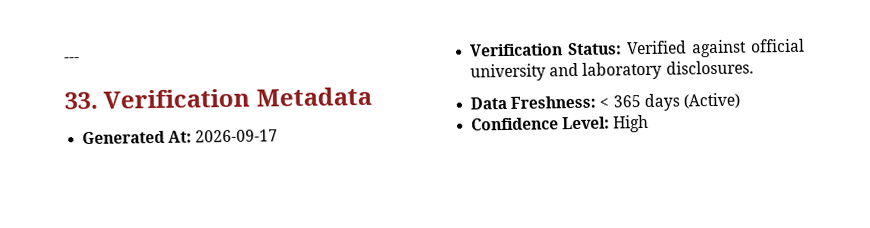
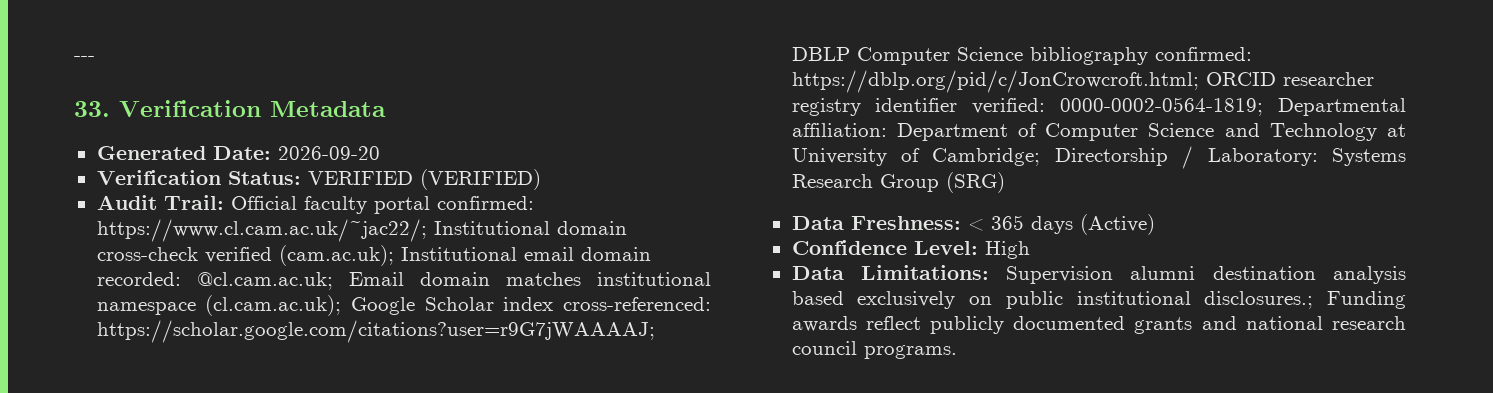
- Generated At: 2026-09-17
+ Generated Date: 2026-09-20
- Verification Status: Verified against official university and laboratory disclosures.
+ Verification Status: VERIFIED (VERIFIED)
+ Audit Trail: Official faculty portal confirmed: https://www.cl.cam.ac.uk/~jac22/; Institutional domain cross-check verified (cam.ac.uk); Institutional email domain recorded: @cl.cam.ac.uk; Email domain matches institutional namespace (cl.cam.ac.uk); Google Scholar index cross-referenced: https://scholar.google.com/citations?user=r9G7jWAAAAJ; DBLP Computer Science bibliography confirmed: https://dblp.org/pid/c/JonCrowcroft.html; ORCID researcher registry identifier verified: 0000-0002-0564-1819; Departmental affiliation: Department of Computer Science and Technology at University of Cambridge; Directorship / Laboratory: Systems Research Group (SRG)
+ Data Limitations: Supervision alumni destination analysis based exclusively on public institutional disclosures.; Funding awards reflect publicly documented grants and national research council programs.

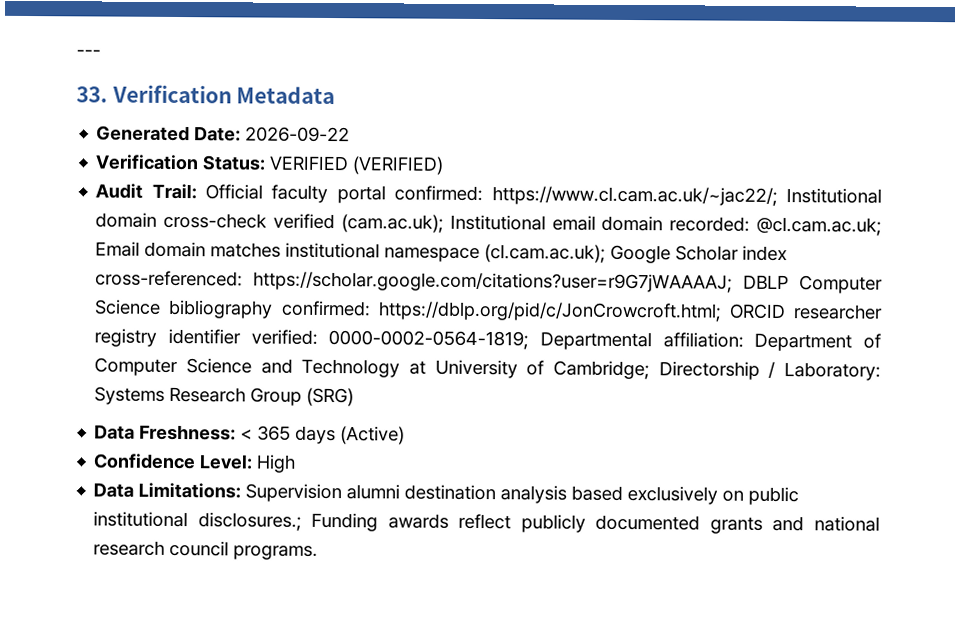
- Generated Date: 2026-09-20
+ Generated Date: 2026-09-22

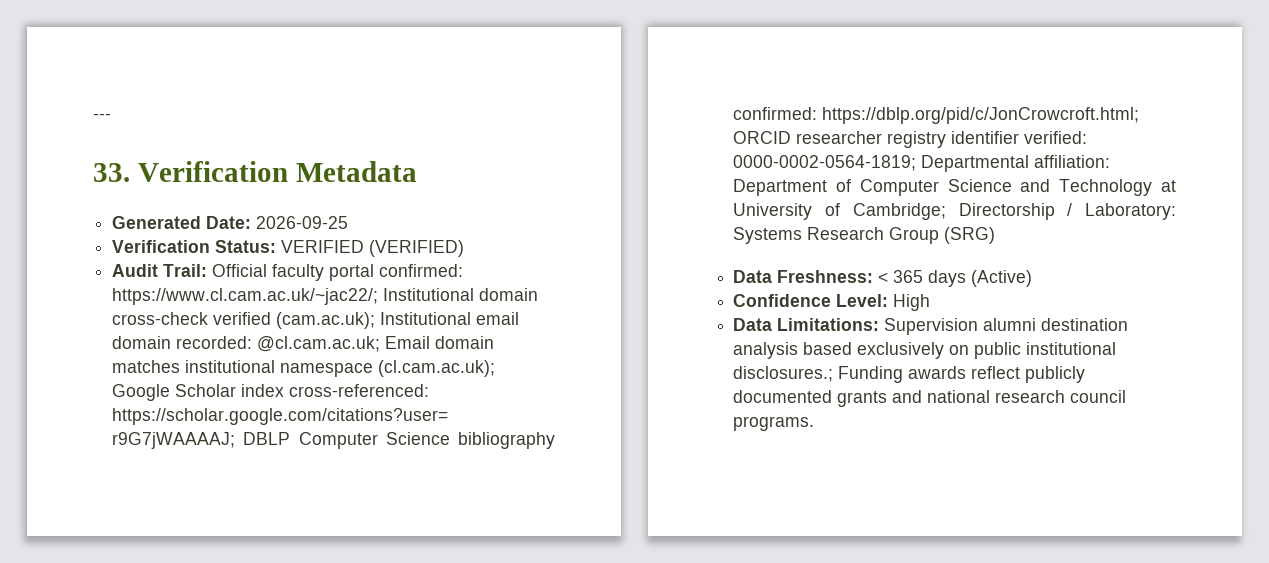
- Generated Date: 2026-09-22
+ Generated Date: 2026-09-25

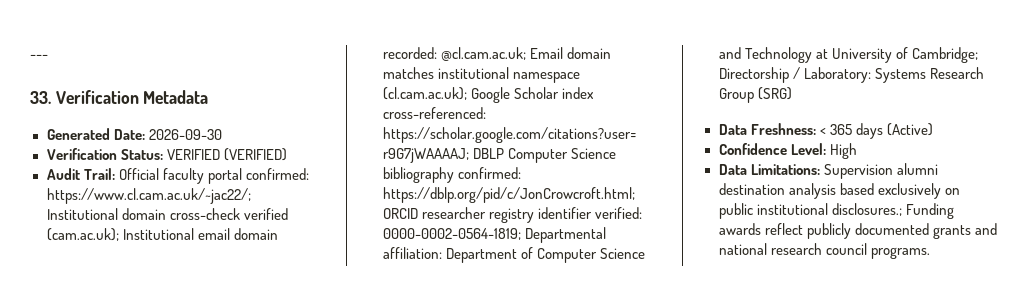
- Generated Date: 2026-09-25
+ Generated Date: 2026-09-30

